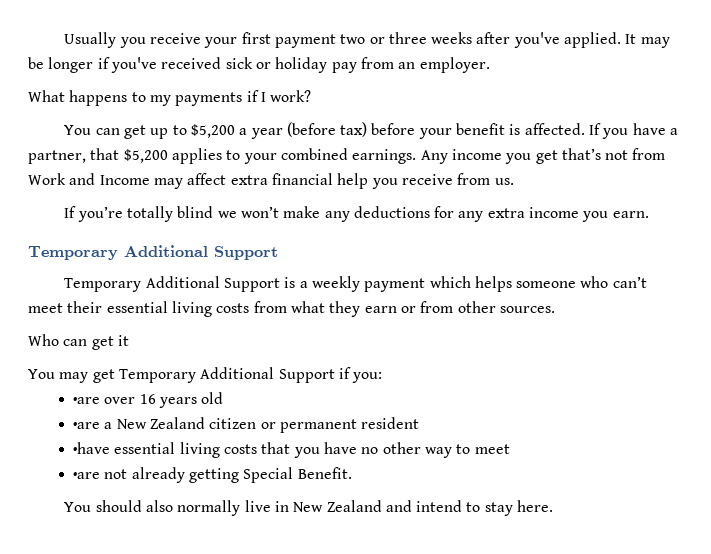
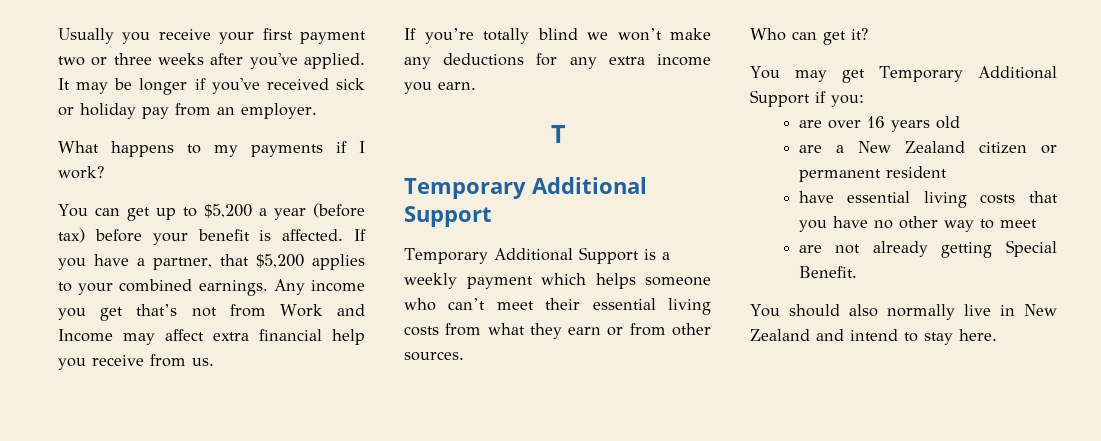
+ T
- Who can get it
+ Who can get it?
- •are over 16 years old
+ are over 16 years old
- •are a New Zealand citizen or permanent resident
+ are a New Zealand citizen or permanent resident
- •have essential living costs that you have no other way to meet
+ have essential living costs that you have no other way to meet
- •are not already getting Special Benefit.
+ are not already getting Special Benefit.

